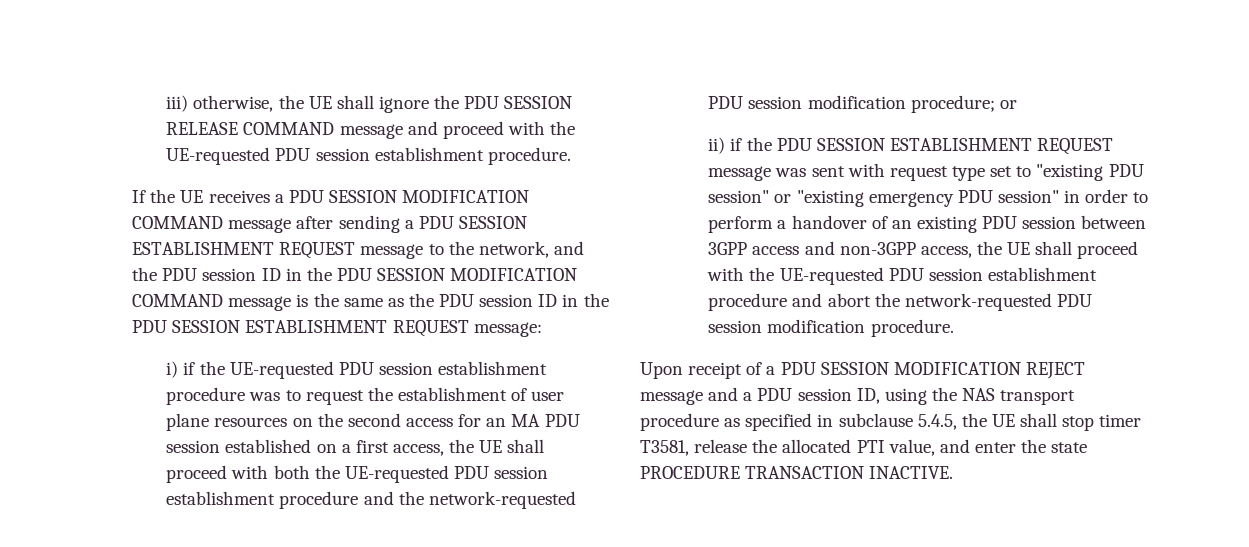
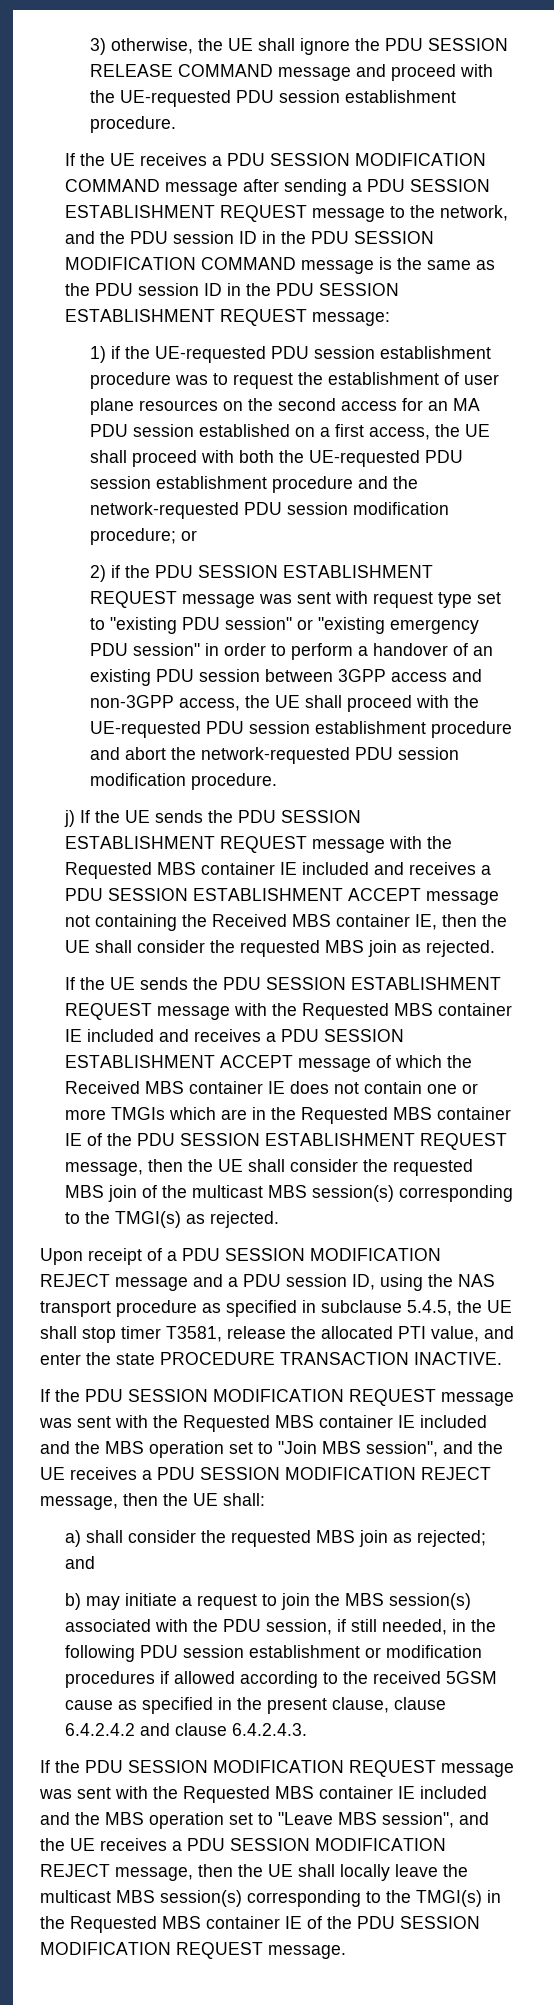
- iii) otherwise, the UE shall ignore the PDU SESSION RELEASE COMMAND message and proceed with the UE-requested PDU session establishment procedure.
+ 3) otherwise, the UE shall ignore the PDU SESSION RELEASE COMMAND message and proceed with the UE-requested PDU session establishment procedure.
- i) if the UE-requested PDU session establishment procedure was to request the establishment of user plane resources on the second access for an MA PDU session established on a first access, the UE shall proceed with both the UE-requested PDU session establishment procedure and the network-requested PDU session modification procedure; or
+ 1) if the UE-requested PDU session establishment procedure was to request the establishment of user plane resources on the second access for an MA PDU session established on a first access, the UE shall proceed with both the UE-requested PDU session establishment procedure and the network-requested PDU session modification procedure; or
- ii) if the PDU SESSION ESTABLISHMENT REQUEST message was sent with request type set to "existing PDU session" or "existing emergency PDU session" in order to perform a handover of an existing PDU session between 3GPP access and non-3GPP access, the UE shall proceed with the UE-requested PDU session establishment procedure and abort the network-requested PDU session modification procedure.
+ 2) if the PDU SESSION ESTABLISHMENT REQUEST message was sent with request type set to "existing PDU session" or "existing emergency PDU session" in order to perform a handover of an existing PDU session between 3GPP access and non-3GPP access, the UE shall proceed with the UE-requested PDU session establishment procedure and abort the network-requested PDU session modification procedure.
+ j) If the UE sends the PDU SESSION ESTABLISHMENT REQUEST message with the Requested MBS container IE included and receives a PDU SESSION ESTABLISHMENT ACCEPT message not containing the Received MBS container IE, then the UE shall consider the requested MBS join as rejected.
+ If the UE sends the PDU SESSION ESTABLISHMENT REQUEST message with the Requested MBS container IE included and receives a PDU SESSION ESTABLISHMENT ACCEPT message of which the Received MBS container IE does not contain one or more TMGIs which are in the Requested MBS container IE of the PDU SESSION ESTABLISHMENT REQUEST message, then the UE shall consider the requested MBS join of the multicast MBS session(s) corresponding to the TMGI(s) as rejected.
+ If the PDU SESSION MODIFICATION REQUEST message was sent with the Requested MBS container IE included and the MBS operation set to "Join MBS session", and the UE receives a PDU SESSION MODIFICATION REJECT message, then the UE shall:
+ a) shall consider the requested MBS join as rejected; and
+ b) may initiate a request to join the MBS session(s) associated with the PDU session, if still needed, in the following PDU session establishment or modification procedures if allowed according to the received 5GSM cause as specified in the present clause, clause 6.4.2.4.2 and clause 6.4.2.4.3.
+ If the PDU SESSION MODIFICATION REQUEST message was sent with the Requested MBS container IE included and the MBS operation set to "Leave MBS session", and the UE receives a PDU SESSION MODIFICATION REJECT message, then the UE shall locally leave the multicast MBS session(s) corresponding to the TMGI(s) in the Requested MBS container IE of the PDU SESSION MODIFICATION REQUEST message.

